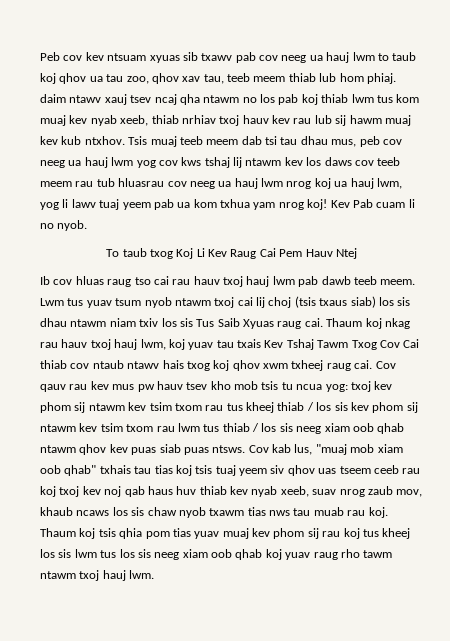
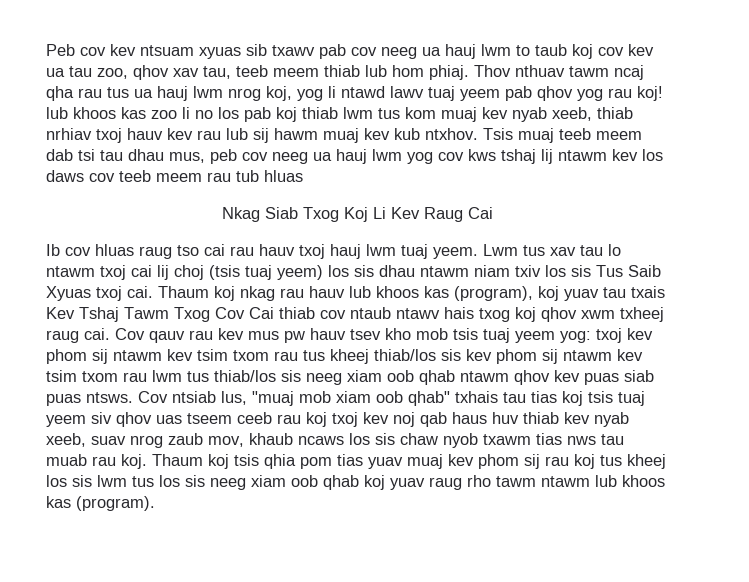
- Peb cov kev ntsuam xyuas sib txawv pab cov neeg ua hauj lwm to taub koj qhov ua tau zoo, qhov xav tau, teeb meem thiab lub hom phiaj. daim ntawv xauj tsev ncaj qha ntawm no los pab koj thiab lwm tus kom muaj kev nyab xeeb, thiab nrhiav txoj hauv kev rau lub sij hawm muaj kev kub ntxhov.
+ Peb cov kev ntsuam xyuas sib txawv pab cov neeg ua hauj lwm to taub koj cov kev ua tau zoo, qhov xav tau, teeb meem thiab lub hom phiaj. Thov nthuav tawm ncaj qha rau tus ua hauj lwm nrog koj, yog li ntawd lawv tuaj yeem pab qhov yog rau koj! lub khoos kas zoo li no los pab koj thiab lwm tus kom muaj kev nyab xeeb, thiab nrhiav txoj hauv kev rau lub sij hawm muaj kev kub ntxhov.
- Tsis muaj teeb meem dab tsi tau dhau mus, peb cov neeg ua hauj lwm yog cov kws tshaj lij ntawm kev los daws cov teeb meem rau tub hluasrau cov neeg ua hauj lwm nrog koj ua hauj lwm, yog li lawv tuaj yeem pab ua kom txhua yam nrog koj! Kev Pab cuam li no nyob.
- To taub txog Koj Li Kev Raug Cai Pem Hauv Ntej
+ Tsis muaj teeb meem dab tsi tau dhau mus, peb cov neeg ua hauj lwm yog cov kws tshaj lij ntawm kev los daws cov teeb meem rau tub hluas
+ Nkag Siab Txog Koj Li Kev Raug Cai
- Ib cov hluas raug tso cai rau hauv txoj hauj lwm pab dawb teeb meem. Lwm tus yuav tsum nyob ntawm txoj cai lij choj (tsis txaus siab) los sis dhau ntawm niam txiv los sis Tus Saib Xyuas raug cai.
+ Ib cov hluas raug tso cai rau hauv txoj hauj lwm tuaj yeem. Lwm tus xav tau lo ntawm txoj cai lij choj (tsis tuaj yeem) los sis dhau ntawm niam txiv los sis Tus Saib Xyuas txoj cai.
- Thaum koj nkag rau hauv txoj hauj lwm, koj yuav tau txais Kev Tshaj Tawm Txog Cov Cai thiab cov ntaub ntawv hais txog koj qhov xwm txheej raug cai.
+ Thaum koj nkag rau hauv lub khoos kas (program), koj yuav tau txais Kev Tshaj Tawm Txog Cov Cai thiab cov ntaub ntawv hais txog koj qhov xwm txheej raug cai.
- Cov qauv rau kev mus pw hauv tsev kho mob tsis tu ncua yog: txoj kev phom sij ntawm kev tsim txom rau tus kheej thiab / los sis kev phom sij ntawm kev tsim txom rau lwm tus thiab / los sis neeg xiam oob qhab ntawm qhov kev puas siab puas ntsws.
+ Cov qauv rau kev mus pw hauv tsev kho mob tsis tuaj yeem yog: txoj kev phom sij ntawm kev tsim txom rau tus kheej thiab/los sis kev phom sij ntawm kev tsim txom rau lwm tus thiab/los sis neeg xiam oob qhab ntawm qhov kev puas siab puas ntsws.
- Cov kab lus, "muaj mob xiam oob qhab" txhais tau tias koj tsis tuaj yeem siv qhov uas tseem ceeb rau koj txoj kev noj qab haus huv thiab kev nyab xeeb, suav nrog zaub mov, khaub ncaws los sis chaw nyob txawm tias nws tau muab rau koj.
+ Cov ntsiab lus, "muaj mob xiam oob qhab" txhais tau tias koj tsis tuaj yeem siv qhov uas tseem ceeb rau koj txoj kev noj qab haus huv thiab kev nyab xeeb, suav nrog zaub mov, khaub ncaws los sis chaw nyob txawm tias nws tau muab rau koj.
- Thaum koj tsis qhia pom tias yuav muaj kev phom sij rau koj tus kheej los sis lwm tus los sis neeg xiam oob qhab koj yuav raug rho tawm ntawm txoj hauj lwm.
+ Thaum koj tsis qhia pom tias yuav muaj kev phom sij rau koj tus kheej los sis lwm tus los sis neeg xiam oob qhab koj yuav raug rho tawm ntawm lub khoos kas (program).

